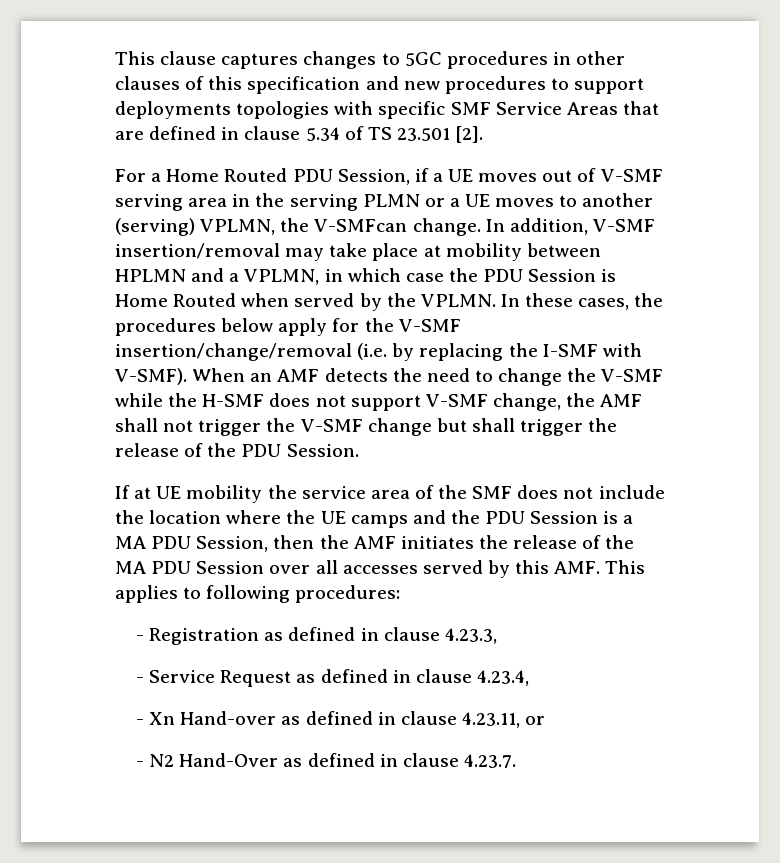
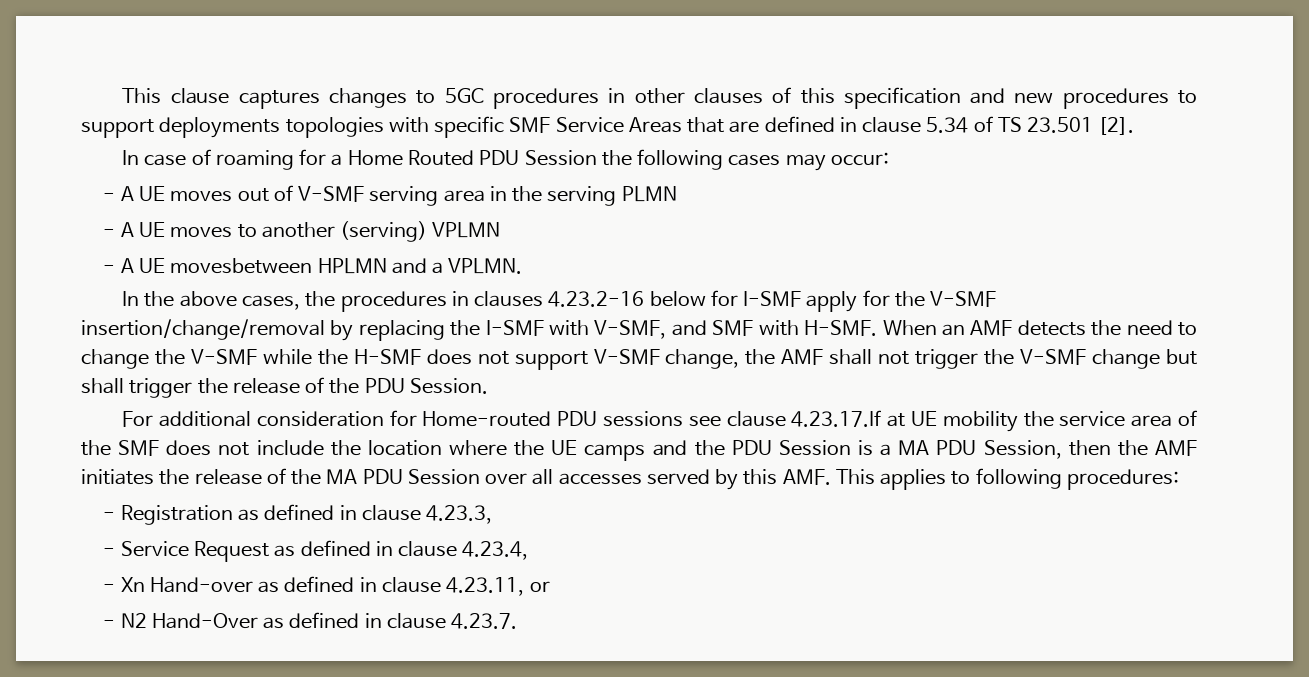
- For a Home Routed PDU Session, if a UE moves out of V-SMF serving area in the serving PLMN or a UE moves to another (serving) VPLMN, the V-SMFcan change. In addition, V-SMF insertion/removal may take place at mobility between HPLMN and a VPLMN, in which case the PDU Session is Home Routed when served by the VPLMN. In these cases, the procedures below apply for the V-SMF insertion/change/removal (i.e. by replacing the I-SMF with V-SMF).
+ In case of roaming for a Home Routed PDU Session the following cases may occur:
+ - A UE moves out of V-SMF serving area in the serving PLMN
+ - A UE moves to another (serving) VPLMN
+ - A UE movesbetween HPLMN and a VPLMN.
+ In the above cases, the procedures in clauses 4.23.2-16 below for I-SMF apply for the V-SMF insertion/change/removal by replacing the I-SMF with V-SMF, and SMF with H-SMF.
- If at UE mobility the service area of the SMF does not include the location where the UE camps and the PDU Session is a MA PDU Session, then the AMF initiates the release of the MA PDU Session over all accesses served by this AMF. This applies to following procedures:
+ For additional consideration for Home-routed PDU sessions see clause 4.23.17.If at UE mobility the service area of the SMF does not include the location where the UE camps and the PDU Session is a MA PDU Session, then the AMF initiates the release of the MA PDU Session over all accesses served by this AMF. This applies to following procedures:

